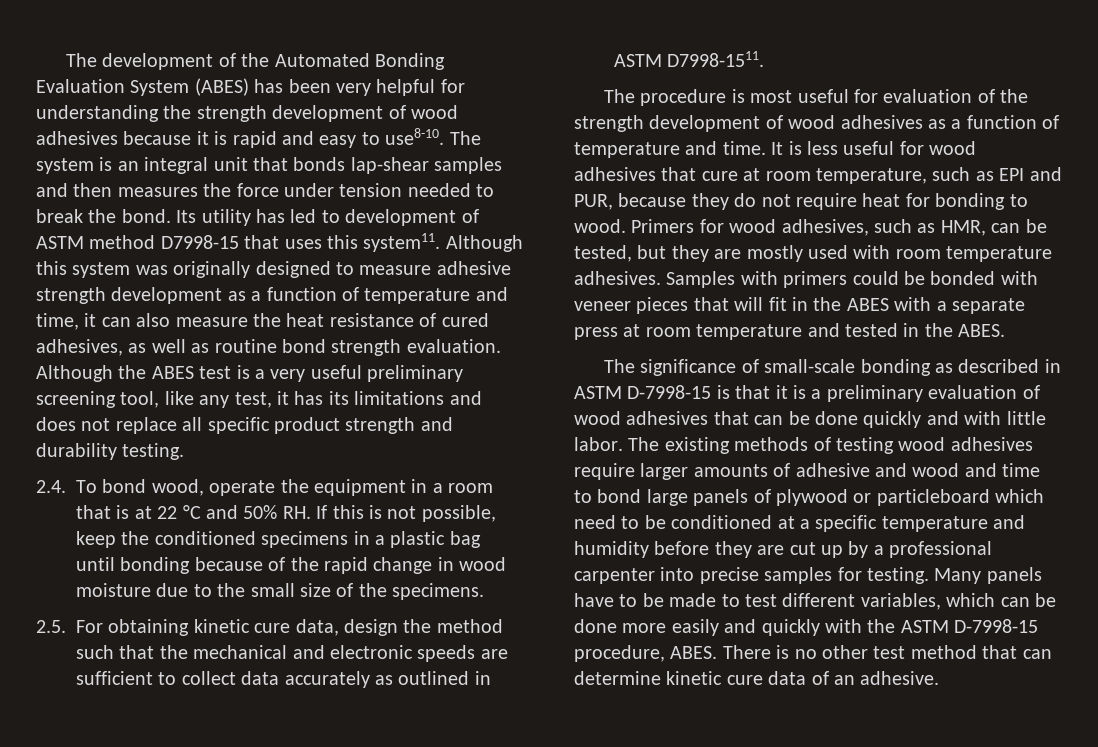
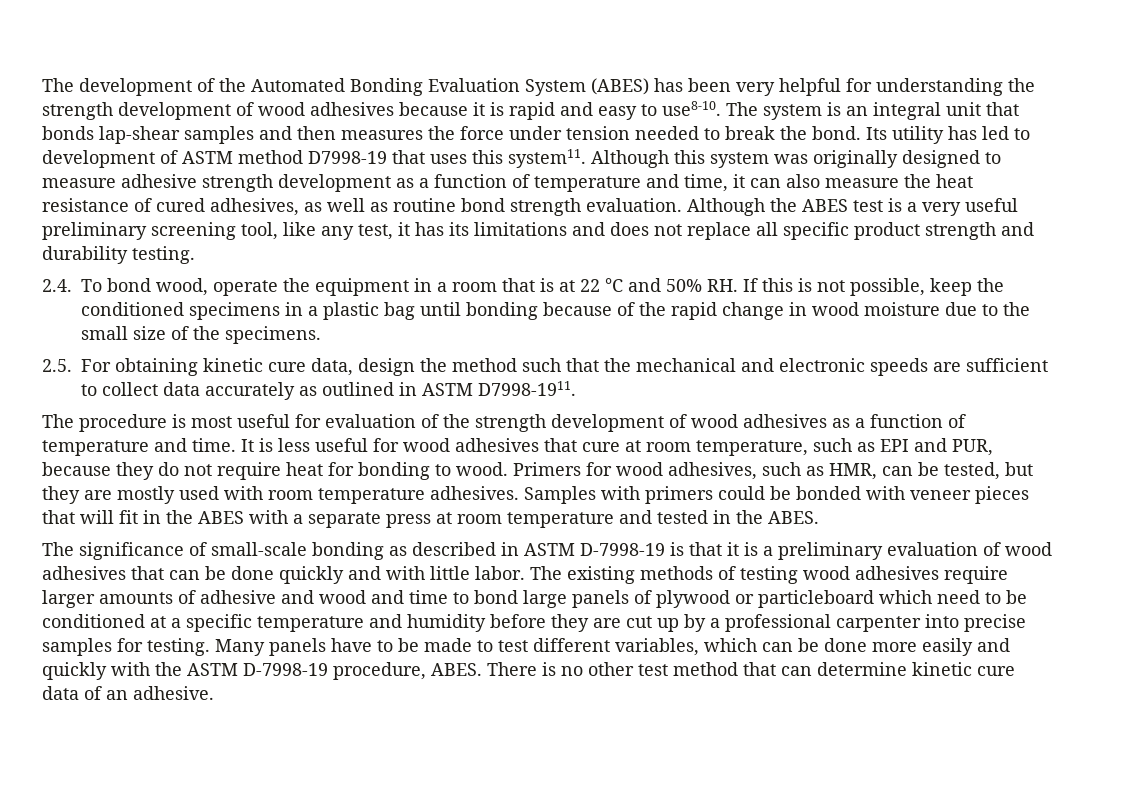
- Its utility has led to development of ASTM method D7998-15 that uses this system11.
+ Its utility has led to development of ASTM method D7998-19 that uses this system11.
- 2.5. For obtaining kinetic cure data, design the method such that the mechanical and electronic speeds are sufficient to collect data accurately as outlined in ASTM D7998-1511.
+ 2.5. For obtaining kinetic cure data, design the method such that the mechanical and electronic speeds are sufficient to collect data accurately as outlined in ASTM D7998-1911.
- The significance of small-scale bonding as described in ASTM D-7998-15 is that it is a preliminary evaluation of wood adhesives that can be done quickly and with little labor.
+ The significance of small-scale bonding as described in ASTM D-7998-19 is that it is a preliminary evaluation of wood adhesives that can be done quickly and with little labor.
- Many panels have to be made to test different variables, which can be done more easily and quickly with the ASTM D-7998-15 procedure, ABES.
+ Many panels have to be made to test different variables, which can be done more easily and quickly with the ASTM D-7998-19 procedure, ABES.

